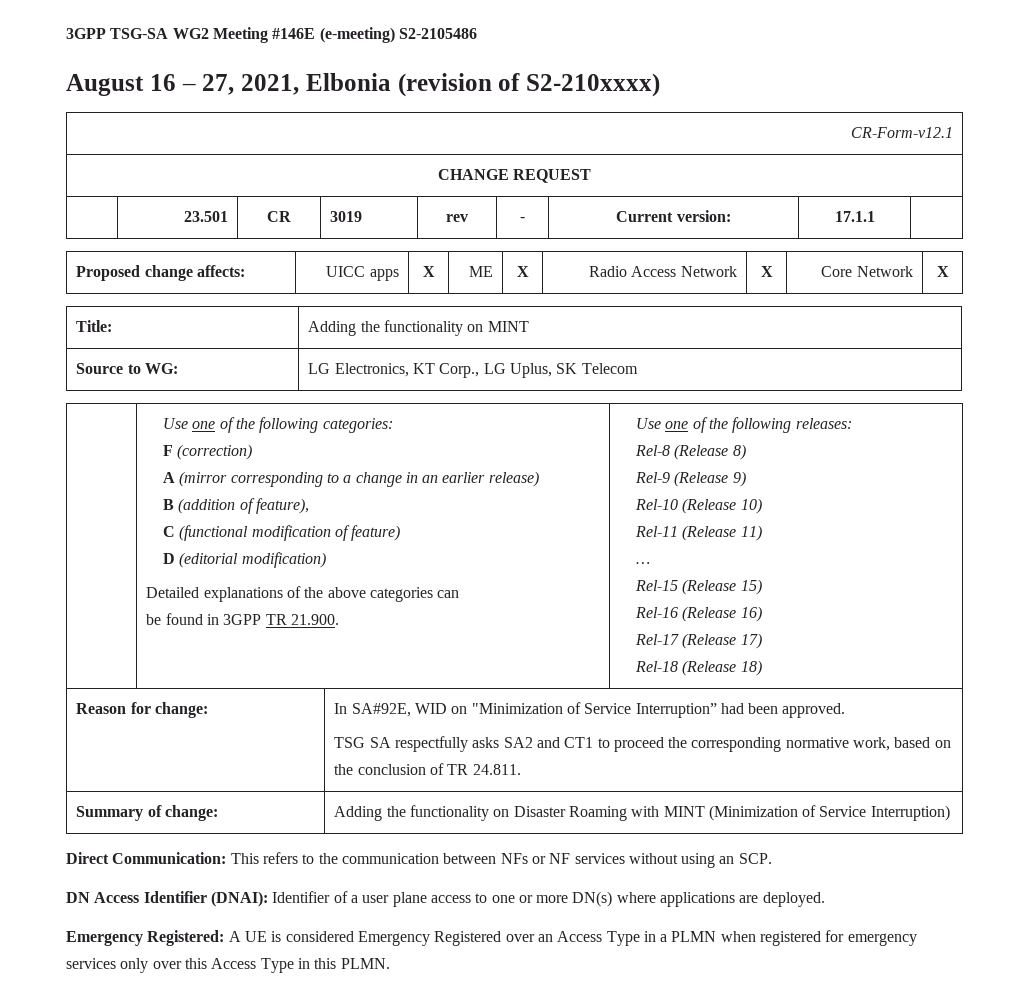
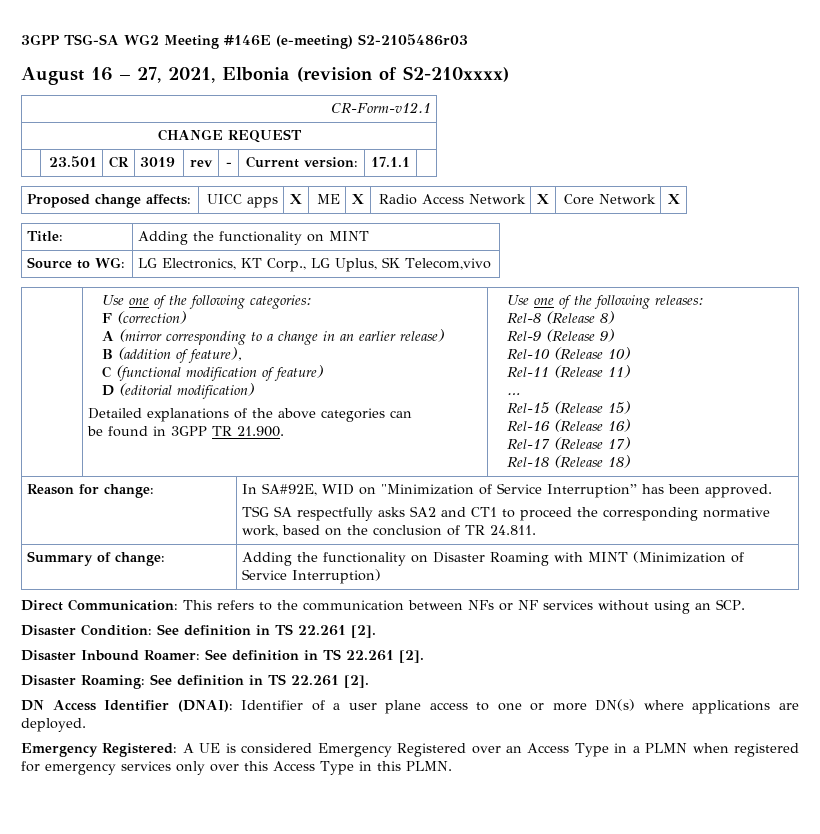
- 3GPP TSG-SA WG2 Meeting #146E (e-meeting) S2-2105486
+ 3GPP TSG-SA WG2 Meeting #146E (e-meeting) S2-2105486r03
- Source to WG: | LG Electronics, KT Corp., LG Uplus, SK Telecom
+ Source to WG: | LG Electronics, KT Corp., LG Uplus, SK Telecom,vivo
- Reason for change: | In SA#92E, WID on "Minimization of Service Interruption” had been approved.
+ Reason for change: | In SA#92E, WID on "Minimization of Service Interruption” has been approved.
+ Disaster Condition: See definition in TS 22.261 [2].
+ Disaster Inbound Roamer: See definition in TS 22.261 [2].
+ Disaster Roaming: See definition in TS 22.261 [2].

